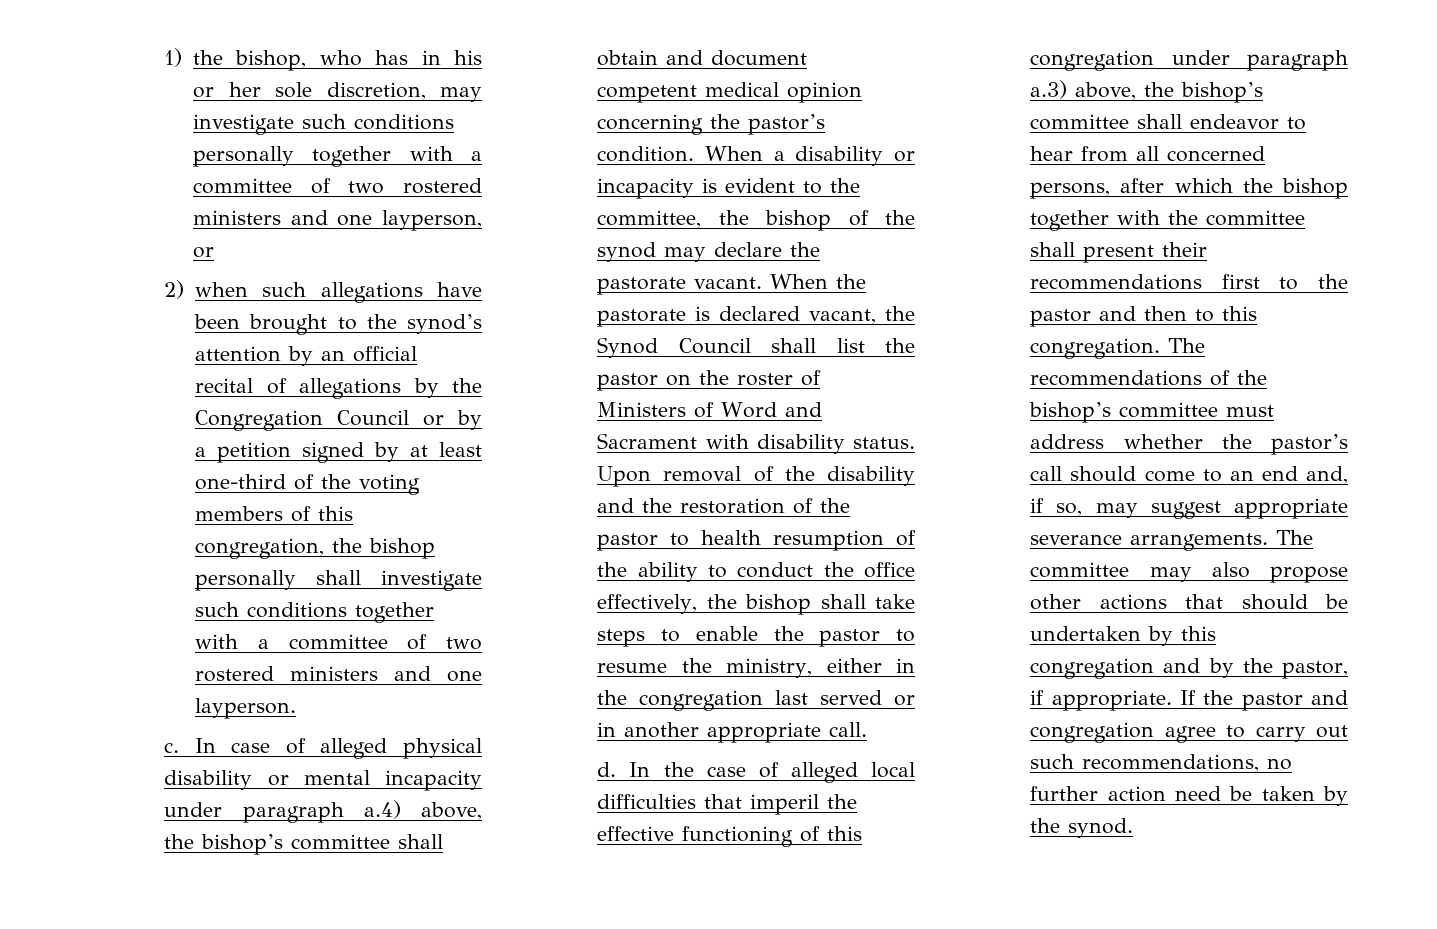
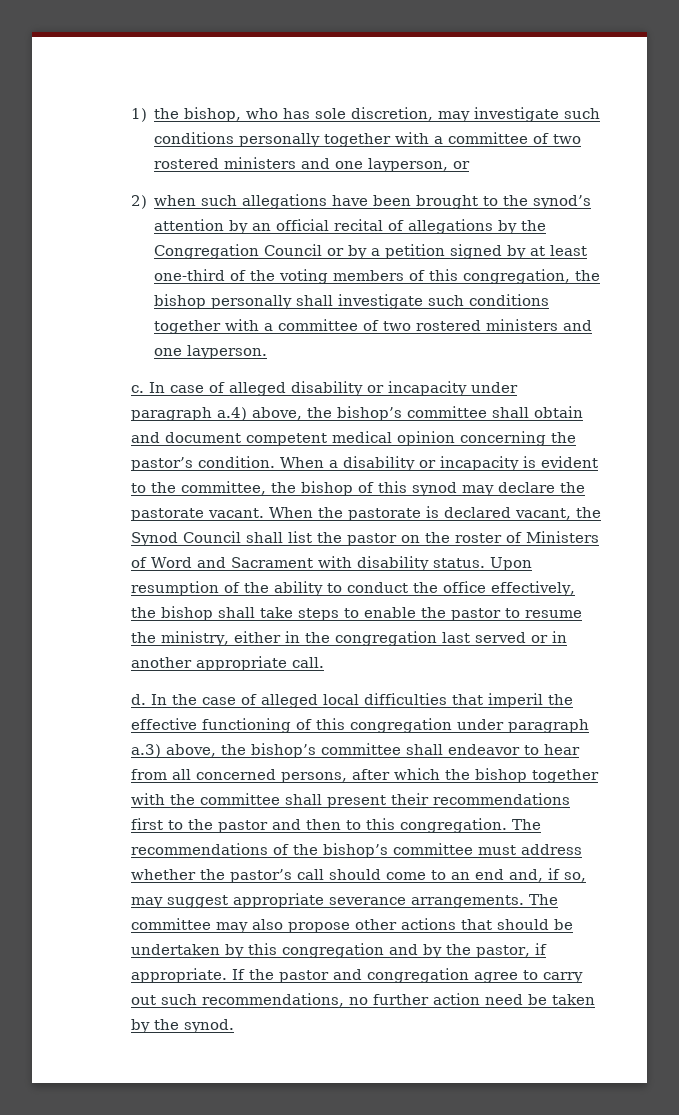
- 1) the bishop, who has in his or her sole discretion, may investigate such conditions personally together with a committee of two rostered ministers and one layperson, or
+ 1) the bishop, who has sole discretion, may investigate such conditions personally together with a committee of two rostered ministers and one layperson, or
- In case of alleged physical disability or mental incapacity under paragraph a.4) above, the bishop’s committee shall obtain and document competent medical opinion concerning the pastor’s condition.
+ In case of alleged disability or incapacity under paragraph a.4) above, the bishop’s committee shall obtain and document competent medical opinion concerning the pastor’s condition.
- When a disability or incapacity is evident to the committee, the bishop of the synod may declare the pastorate vacant.
+ When a disability or incapacity is evident to the committee, the bishop of this synod may declare the pastorate vacant.
- Upon removal of the disability and the restoration of the pastor to health resumption of the ability to conduct the office effectively, the bishop shall take steps to enable the pastor to resume the ministry, either in the congregation last served or in another appropriate call.
+ Upon resumption of the ability to conduct the office effectively, the bishop shall take steps to enable the pastor to resume the ministry, either in the congregation last served or in another appropriate call.

